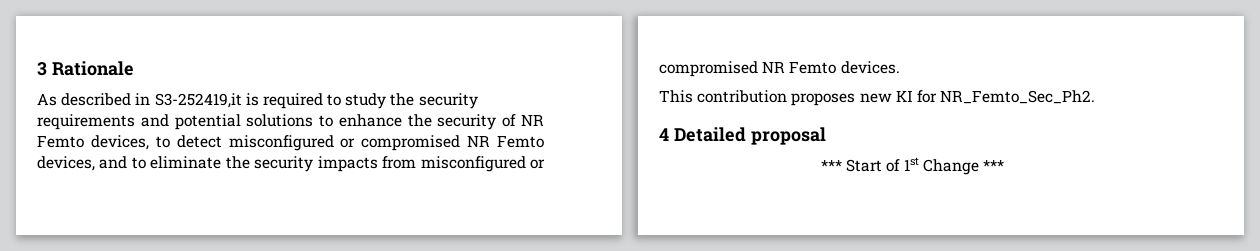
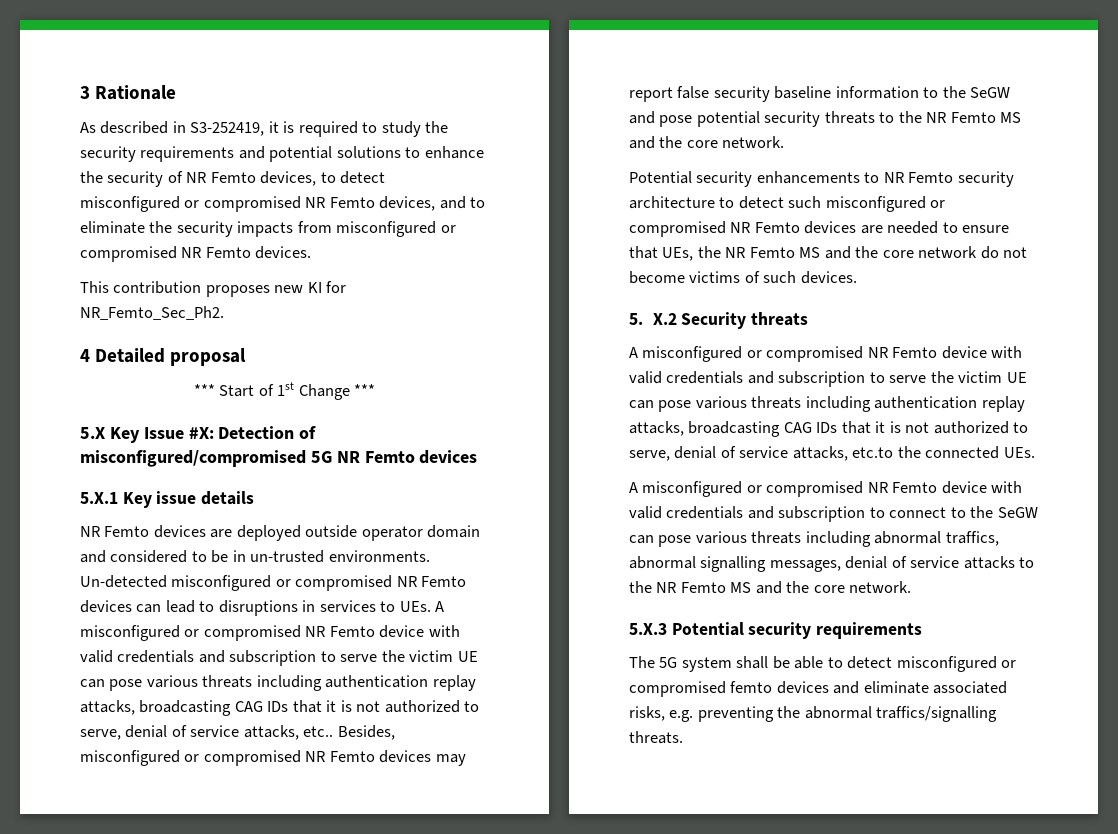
- As described in S3-252419,it is required to study the security requirements and potential solutions to enhance the security of NR Femto devices, to detect misconfigured or compromised NR Femto devices, and to eliminate the security impacts from misconfigured or compromised NR Femto devices.
+ As described in S3-252419, it is required to study the security requirements and potential solutions to enhance the security of NR Femto devices, to detect misconfigured or compromised NR Femto devices, and to eliminate the security impacts from misconfigured or compromised NR Femto devices.
+ 5.X Key Issue #X: Detection of misconfigured/compromised 5G NR Femto devices
+ 5.X.1 Key issue details
+ NR Femto devices are deployed outside operator domain and considered to be in un-trusted environments. Un-detected misconfigured or compromised NR Femto devices can lead to disruptions in services to UEs. A misconfigured or compromised NR Femto device with valid credentials and subscription to serve the victim UE can pose various threats including authentication replay attacks, broadcasting CAG IDs that it is not authorized to serve, denial of service attacks, etc.. Besides, misconfigured or compromised NR Femto devices may report false security baseline information to the SeGW and pose potential security threats to the NR Femto MS and the core network.
+ Potential security enhancements to NR Femto security architecture to detect such misconfigured or compromised NR Femto devices are needed to ensure that UEs, the NR Femto MS and the core network do not become victims of such devices.
+ 5. X.2 Security threats
+ A misconfigured or compromised NR Femto device with valid credentials and subscription to serve the victim UE can pose various threats including authentication replay attacks, broadcasting CAG IDs that it is not authorized to serve, denial of service attacks, etc.to the connected UEs.
+ A misconfigured or compromised NR Femto device with valid credentials and subscription to connect to the SeGW can pose various threats including abnormal traffics, abnormal signalling messages, denial of service attacks to the NR Femto MS and the core network.
+ 5.X.3 Potential security requirements
+ The 5G system shall be able to detect misconfigured or compromised femto devices and eliminate associated risks, e.g. preventing the abnormal traffics/signalling threats.

